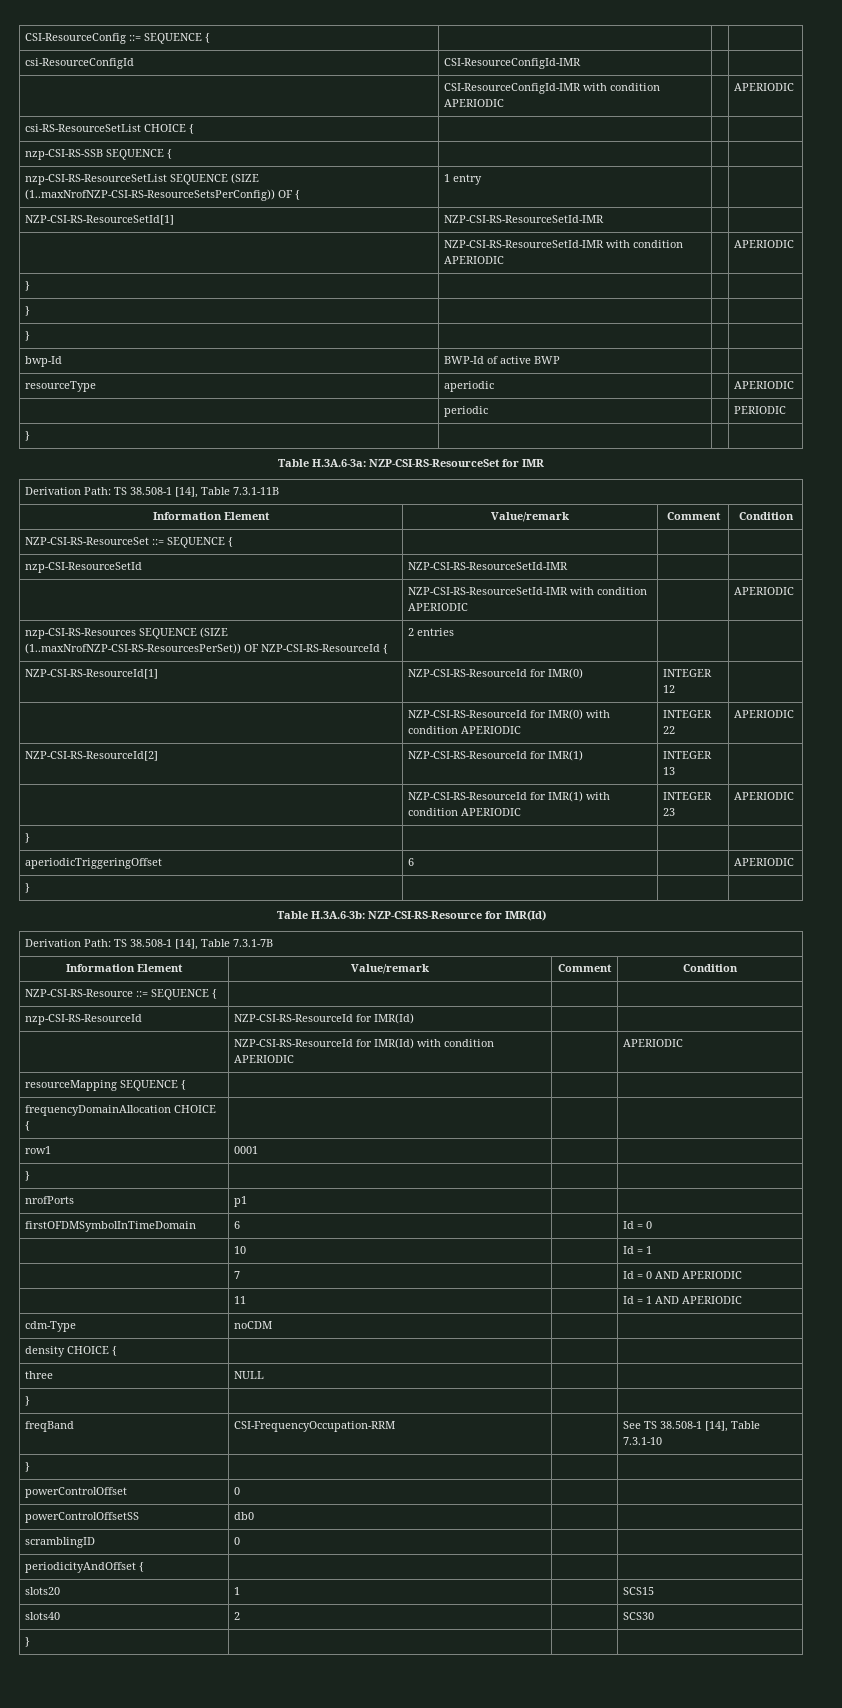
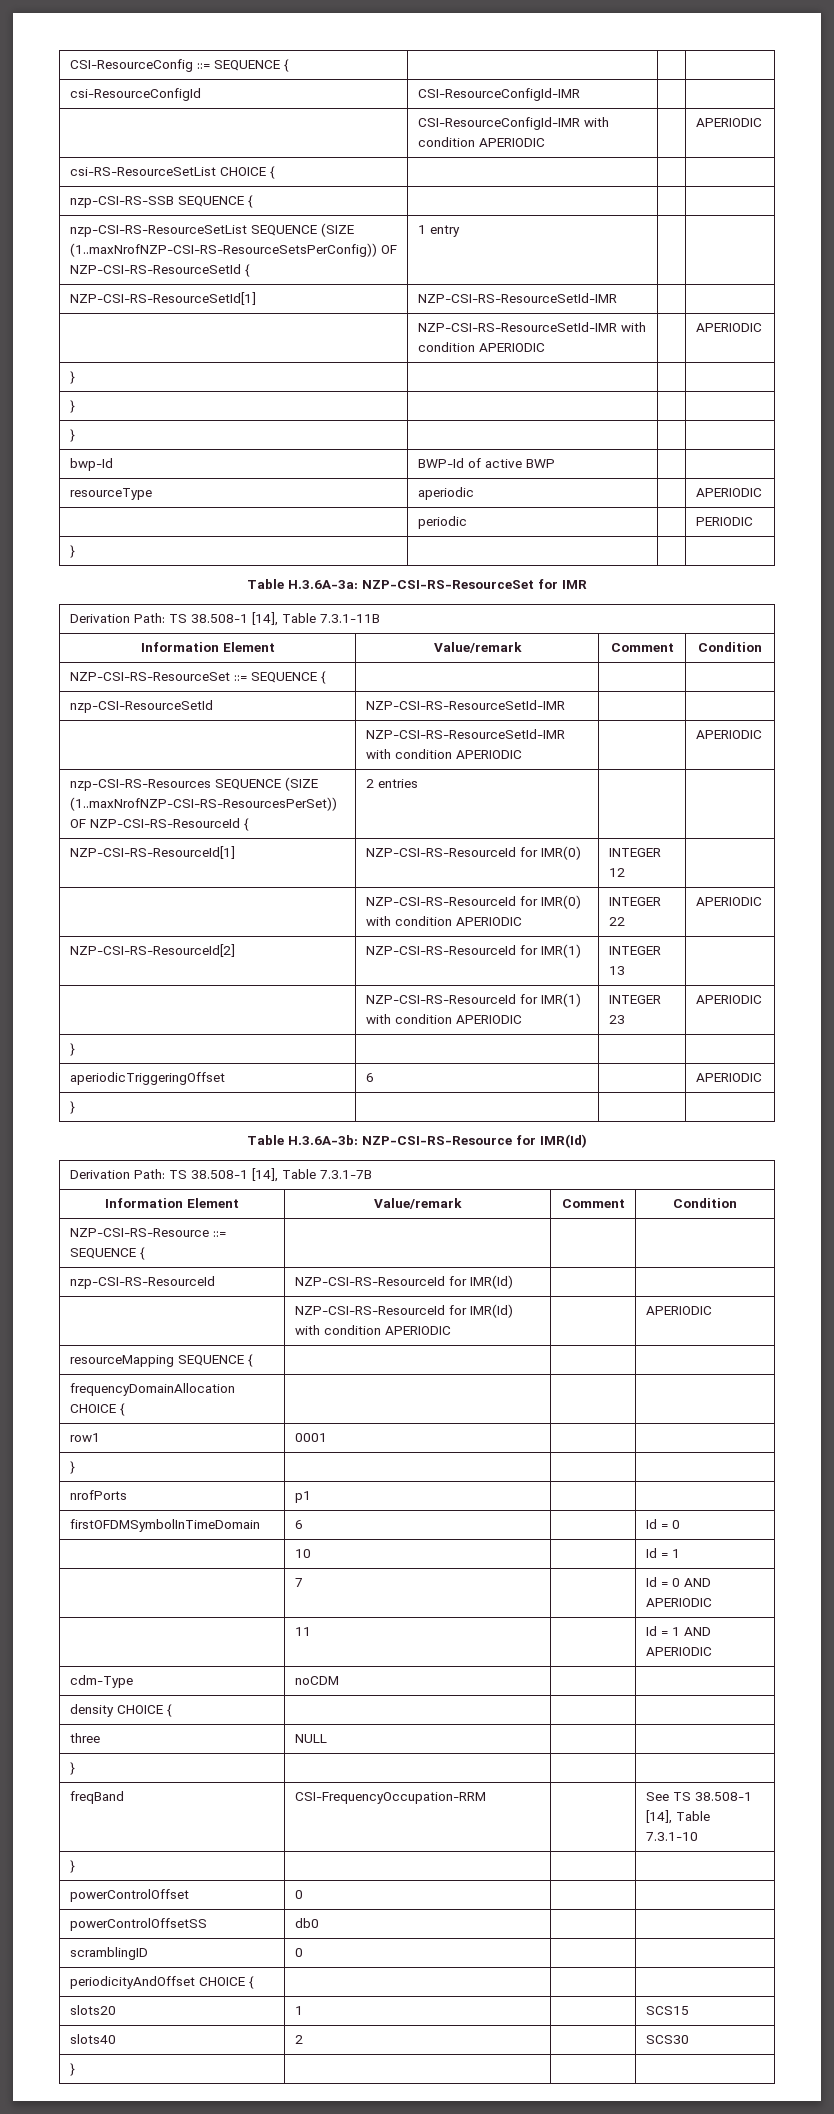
- nzp-CSI-RS-ResourceSetList SEQUENCE (SIZE (1..maxNrofNZP-CSI-RS-ResourceSetsPerConfig)) OF { | 1 entry | |
+ nzp-CSI-RS-ResourceSetList SEQUENCE (SIZE (1..maxNrofNZP-CSI-RS-ResourceSetsPerConfig)) OF NZP-CSI-RS-ResourceSetId { | 1 entry | |
- Table H.3A.6-3a: NZP-CSI-RS-ResourceSet for IMR
+ Table H.3.6A-3a: NZP-CSI-RS-ResourceSet for IMR
- Table H.3A.6-3b: NZP-CSI-RS-Resource for IMR(Id)
+ Table H.3.6A-3b: NZP-CSI-RS-Resource for IMR(Id)
- periodicityAndOffset { | | |
+ periodicityAndOffset CHOICE { | | |

